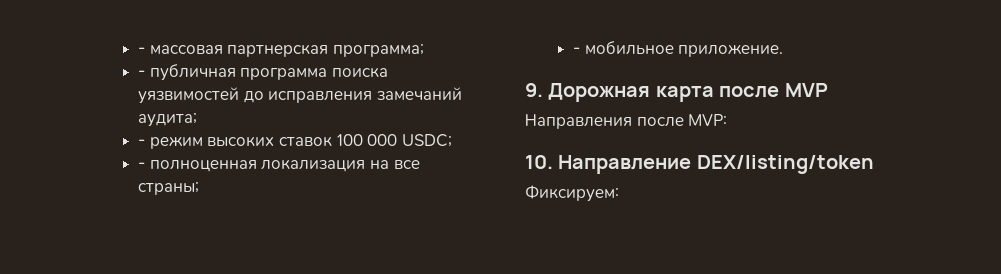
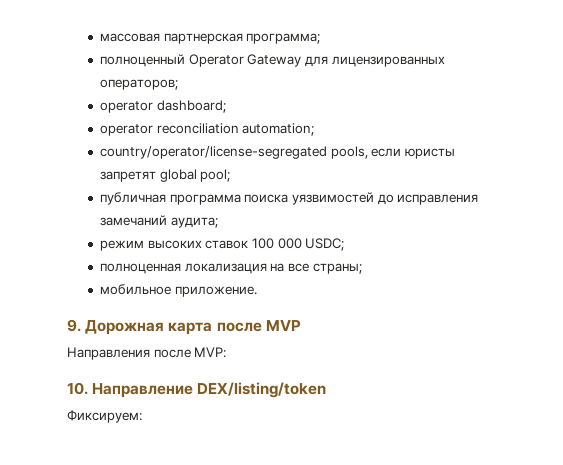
- - массовая партнерская программа;
+ массовая партнерская программа;
- - публичная программа поиска уязвимостей до исправления замечаний аудита;
+ полноценный Operator Gateway для лицензированных операторов;
+ operator dashboard;
+ operator reconciliation automation;
+ country/operator/license-segregated pools, если юристы запретят global pool;
+ публичная программа поиска уязвимостей до исправления замечаний аудита;
- - режим высоких ставок 100 000 USDC;
+ режим высоких ставок 100 000 USDC;
- - полноценная локализация на все страны;
+ полноценная локализация на все страны;
- - мобильное приложение.
+ мобильное приложение.

